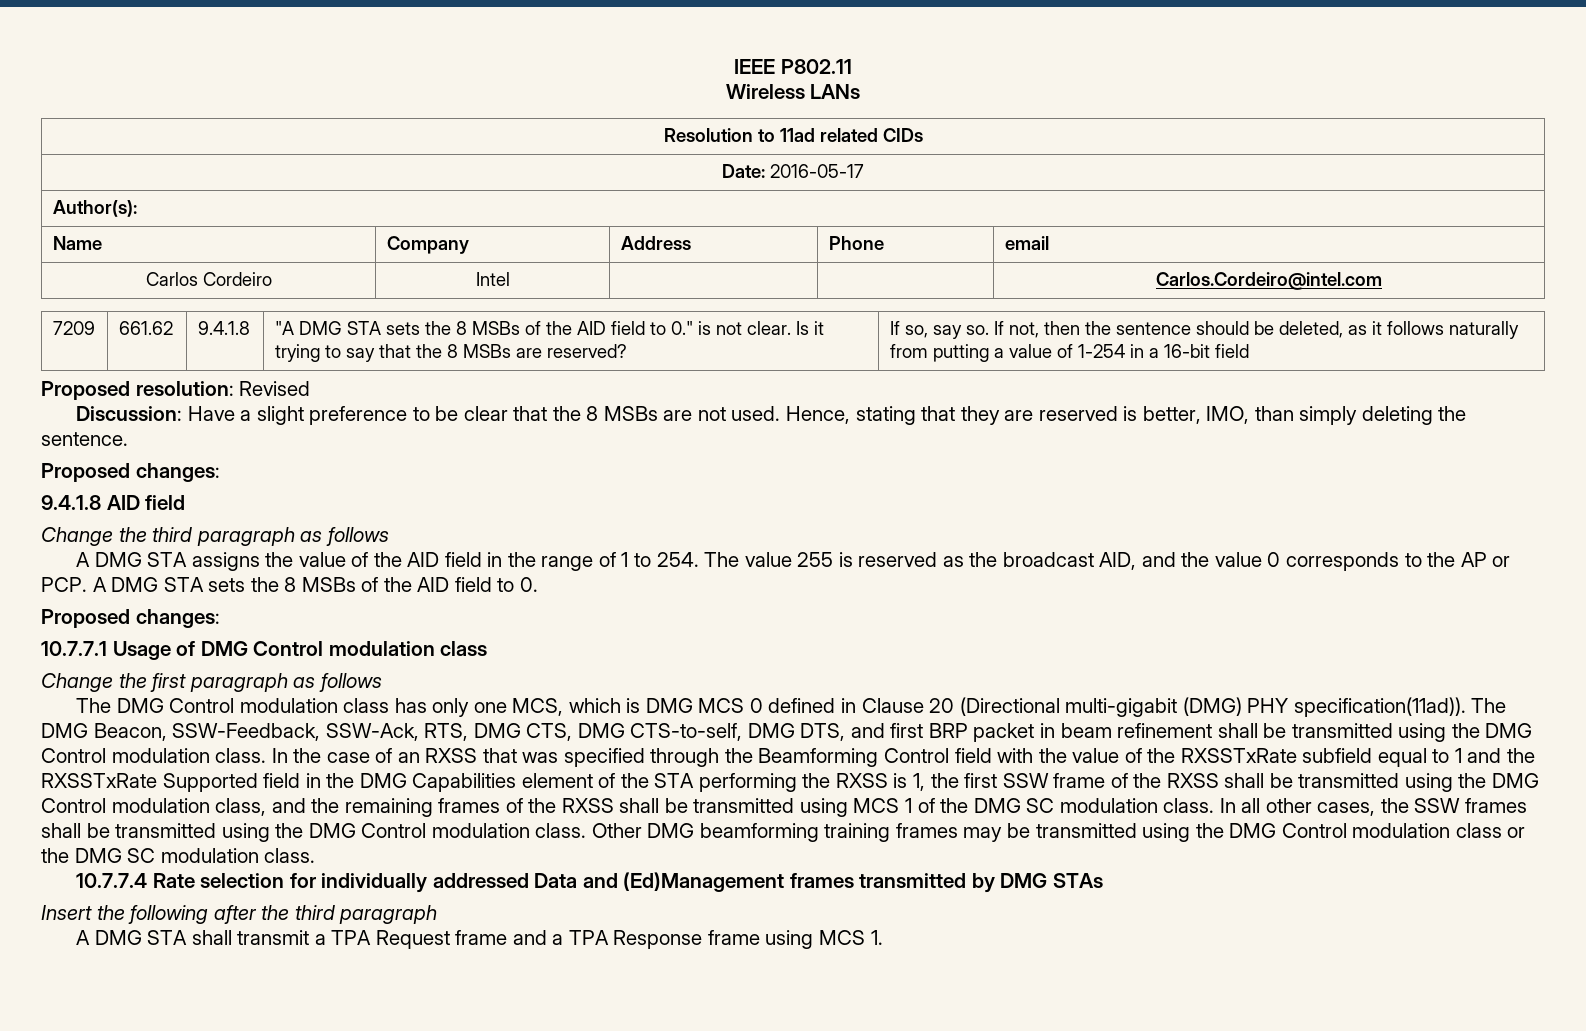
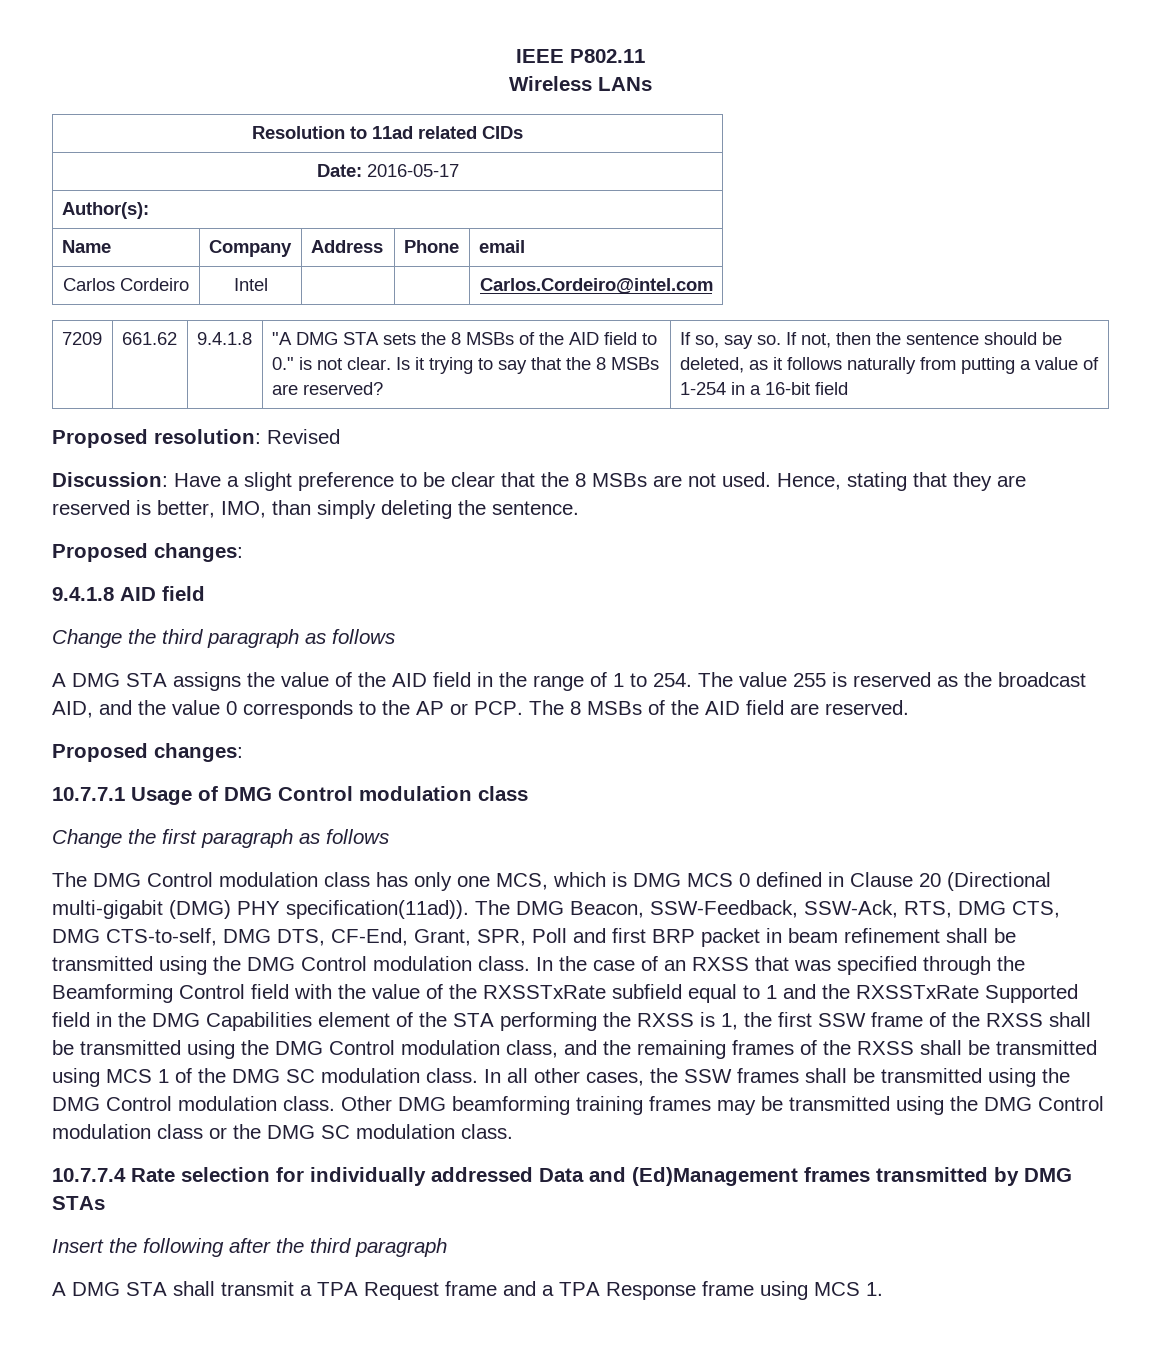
- A DMG STA assigns the value of the AID field in the range of 1 to 254. The value 255 is reserved as the broadcast AID, and the value 0 corresponds to the AP or PCP. A DMG STA sets the 8 MSBs of the AID field to 0.
+ A DMG STA assigns the value of the AID field in the range of 1 to 254. The value 255 is reserved as the broadcast AID, and the value 0 corresponds to the AP or PCP. The 8 MSBs of the AID field are reserved.
- The DMG Beacon, SSW-Feedback, SSW-Ack, RTS, DMG CTS, DMG CTS-to-self, DMG DTS, and first BRP packet in beam refinement shall be transmitted using the DMG Control modulation class.
+ The DMG Beacon, SSW-Feedback, SSW-Ack, RTS, DMG CTS, DMG CTS-to-self, DMG DTS, CF-End, Grant, SPR, Poll and first BRP packet in beam refinement shall be transmitted using the DMG Control modulation class.

